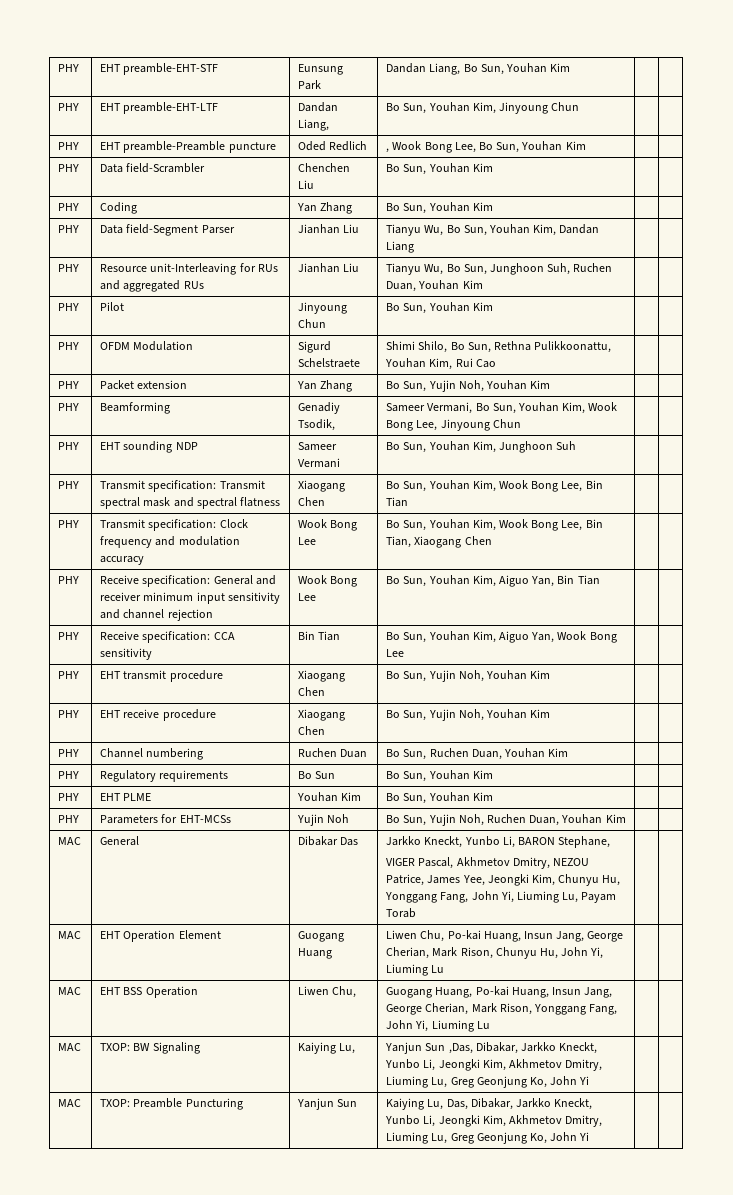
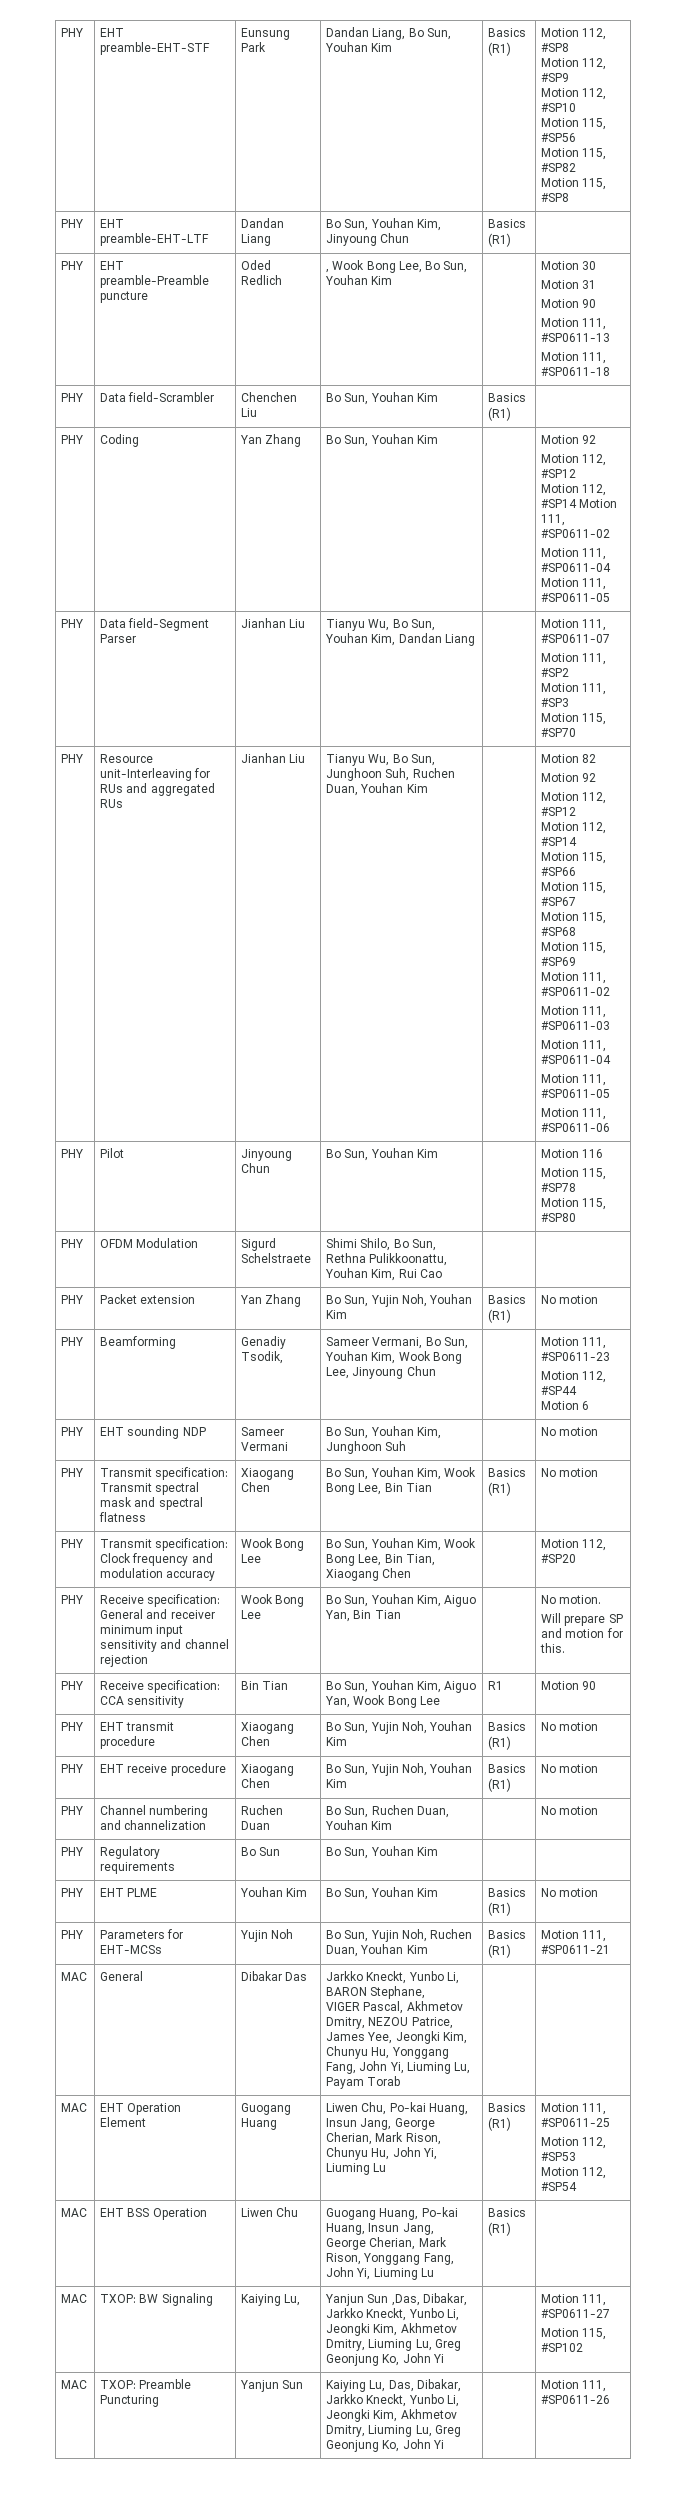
- PHY | EHT preamble-EHT-STF | Eunsung Park | Dandan Liang, Bo Sun, Youhan Kim | |
+ PHY | EHT preamble-EHT-STF | Eunsung Park | Dandan Liang, Bo Sun, Youhan Kim | Basics (R1) | Motion 112, #SP8
+ Motion 112, #SP9
+ Motion 112, #SP10
+ Motion 115, #SP56
+ Motion 115, #SP82
+ Motion 115, #SP8
- PHY | EHT preamble-EHT-LTF | Dandan Liang, | Bo Sun, Youhan Kim, Jinyoung Chun | |
+ PHY | EHT preamble-EHT-LTF | Dandan Liang | Bo Sun, Youhan Kim, Jinyoung Chun | Basics (R1) |
- PHY | EHT preamble-Preamble puncture | Oded Redlich | , Wook Bong Lee, Bo Sun, Youhan Kim | |
+ PHY | EHT preamble-Preamble puncture | Oded Redlich | , Wook Bong Lee, Bo Sun, Youhan Kim | | Motion 30
+ Motion 31
+ Motion 90
+ Motion 111, #SP0611-13
+ Motion 111, #SP0611-18
- PHY | Data field-Scrambler | Chenchen Liu | Bo Sun, Youhan Kim | |
+ PHY | Data field-Scrambler | Chenchen Liu | Bo Sun, Youhan Kim | Basics (R1) |
- PHY | Coding | Yan Zhang | Bo Sun, Youhan Kim | |
+ PHY | Coding | Yan Zhang | Bo Sun, Youhan Kim | | Motion 92
+ Motion 112, #SP12
+ Motion 112, #SP14 Motion 111, #SP0611-02
+ Motion 111, #SP0611-04 Motion 111, #SP0611-05
- PHY | Data field-Segment Parser | Jianhan Liu | Tianyu Wu, Bo Sun, Youhan Kim, Dandan Liang | |
+ PHY | Data field-Segment Parser | Jianhan Liu | Tianyu Wu, Bo Sun, Youhan Kim, Dandan Liang | | Motion 111, #SP0611-07
+ Motion 111, #SP2
+ Motion 111, #SP3
+ Motion 115, #SP70
+ Motion 82
+ Motion 92
+ Motion 112, #SP12
+ Motion 112, #SP14
+ Motion 115, #SP66
+ Motion 115, #SP67
+ Motion 115, #SP68
+ Motion 115, #SP69
+ Motion 111, #SP0611-02
+ Motion 111, #SP0611-03
+ Motion 111, #SP0611-04
+ Motion 111, #SP0611-05
+ Motion 111, #SP0611-06
- PHY | Pilot | Jinyoung Chun | Bo Sun, Youhan Kim | |
+ PHY | Pilot | Jinyoung Chun | Bo Sun, Youhan Kim | | Motion 116
+ Motion 115, #SP78
+ Motion 115, #SP80
- PHY | Packet extension | Yan Zhang | Bo Sun, Yujin Noh, Youhan Kim | |
+ PHY | Packet extension | Yan Zhang | Bo Sun, Yujin Noh, Youhan Kim | Basics (R1) | No motion
- PHY | Beamforming | Genadiy Tsodik, | Sameer Vermani, Bo Sun, Youhan Kim, Wook Bong Lee, Jinyoung Chun | |
+ PHY | Beamforming | Genadiy Tsodik, | Sameer Vermani, Bo Sun, Youhan Kim, Wook Bong Lee, Jinyoung Chun | | Motion 111, #SP0611-23
+ Motion 112, #SP44
+ Motion 6
- PHY | EHT sounding NDP | Sameer Vermani | Bo Sun, Youhan Kim, Junghoon Suh | |
+ PHY | EHT sounding NDP | Sameer Vermani | Bo Sun, Youhan Kim, Junghoon Suh | | No motion
- PHY | Transmit specification: Transmit spectral mask and spectral flatness | Xiaogang Chen | Bo Sun, Youhan Kim, Wook Bong Lee, Bin Tian | |
+ PHY | Transmit specification: Transmit spectral mask and spectral flatness | Xiaogang Chen | Bo Sun, Youhan Kim, Wook Bong Lee, Bin Tian | Basics (R1) | No motion
- PHY | Transmit specification: Clock frequency and modulation accuracy | Wook Bong Lee | Bo Sun, Youhan Kim, Wook Bong Lee, Bin Tian, Xiaogang Chen | |
+ PHY | Transmit specification: Clock frequency and modulation accuracy | Wook Bong Lee | Bo Sun, Youhan Kim, Wook Bong Lee, Bin Tian, Xiaogang Chen | | Motion 112, #SP20
- PHY | Receive specification: General and receiver minimum input sensitivity and channel rejection | Wook Bong Lee | Bo Sun, Youhan Kim, Aiguo Yan, Bin Tian | |
+ PHY | Receive specification: General and receiver minimum input sensitivity and channel rejection | Wook Bong Lee | Bo Sun, Youhan Kim, Aiguo Yan, Bin Tian | | No motion.
+ Will prepare SP and motion for this.
- PHY | Receive specification: CCA sensitivity | Bin Tian | Bo Sun, Youhan Kim, Aiguo Yan, Wook Bong Lee | |
+ PHY | Receive specification: CCA sensitivity | Bin Tian | Bo Sun, Youhan Kim, Aiguo Yan, Wook Bong Lee | R1 | Motion 90
- PHY | EHT transmit procedure | Xiaogang Chen | Bo Sun, Yujin Noh, Youhan Kim | |
+ PHY | EHT transmit procedure | Xiaogang Chen | Bo Sun, Yujin Noh, Youhan Kim | Basics (R1) | No motion
- PHY | EHT receive procedure | Xiaogang Chen | Bo Sun, Yujin Noh, Youhan Kim | |
+ PHY | EHT receive procedure | Xiaogang Chen | Bo Sun, Yujin Noh, Youhan Kim | Basics (R1) | No motion
- PHY | Channel numbering | Ruchen Duan | Bo Sun, Ruchen Duan, Youhan Kim | |
+ PHY | Channel numbering and channelization | Ruchen Duan | Bo Sun, Ruchen Duan, Youhan Kim | | No motion
- PHY | EHT PLME | Youhan Kim | Bo Sun, Youhan Kim | |
+ PHY | EHT PLME | Youhan Kim | Bo Sun, Youhan Kim | Basics (R1) | No motion
- PHY | Parameters for EHT-MCSs | Yujin Noh | Bo Sun, Yujin Noh, Ruchen Duan, Youhan Kim | |
+ PHY | Parameters for EHT-MCSs | Yujin Noh | Bo Sun, Yujin Noh, Ruchen Duan, Youhan Kim | Basics (R1) | Motion 111, #SP0611-21
- MAC | EHT Operation Element | Guogang Huang | Liwen Chu, Po-kai Huang, Insun Jang, George Cherian, Mark Rison, Chunyu Hu, John Yi, Liuming Lu | |
+ MAC | EHT Operation Element | Guogang Huang | Liwen Chu, Po-kai Huang, Insun Jang, George Cherian, Mark Rison, Chunyu Hu, John Yi, Liuming Lu | Basics (R1) | Motion 111, #SP0611-25
+ Motion 112, #SP53
+ Motion 112, #SP54
- MAC | EHT BSS Operation | Liwen Chu, | Guogang Huang, Po-kai Huang, Insun Jang, George Cherian, Mark Rison, Yonggang Fang, John Yi, Liuming Lu | |
+ MAC | EHT BSS Operation | Liwen Chu | Guogang Huang, Po-kai Huang, Insun Jang, George Cherian, Mark Rison, Yonggang Fang, John Yi, Liuming Lu | Basics (R1) |
- MAC | TXOP: BW Signaling | Kaiying Lu, | Yanjun Sun ,Das, Dibakar, Jarkko Kneckt, Yunbo Li, Jeongki Kim, Akhmetov Dmitry, Liuming Lu, Greg Geonjung Ko, John Yi | |
+ MAC | TXOP: BW Signaling | Kaiying Lu, | Yanjun Sun ,Das, Dibakar, Jarkko Kneckt, Yunbo Li, Jeongki Kim, Akhmetov Dmitry, Liuming Lu, Greg Geonjung Ko, John Yi | | Motion 111, #SP0611-27
+ Motion 115, #SP102
- MAC | TXOP: Preamble Puncturing | Yanjun Sun | Kaiying Lu, Das, Dibakar, Jarkko Kneckt, Yunbo Li, Jeongki Kim, Akhmetov Dmitry, Liuming Lu, Greg Geonjung Ko, John Yi | |
+ MAC | TXOP: Preamble Puncturing | Yanjun Sun | Kaiying Lu, Das, Dibakar, Jarkko Kneckt, Yunbo Li, Jeongki Kim, Akhmetov Dmitry, Liuming Lu, Greg Geonjung Ko, John Yi | | Motion 111, #SP0611-26

